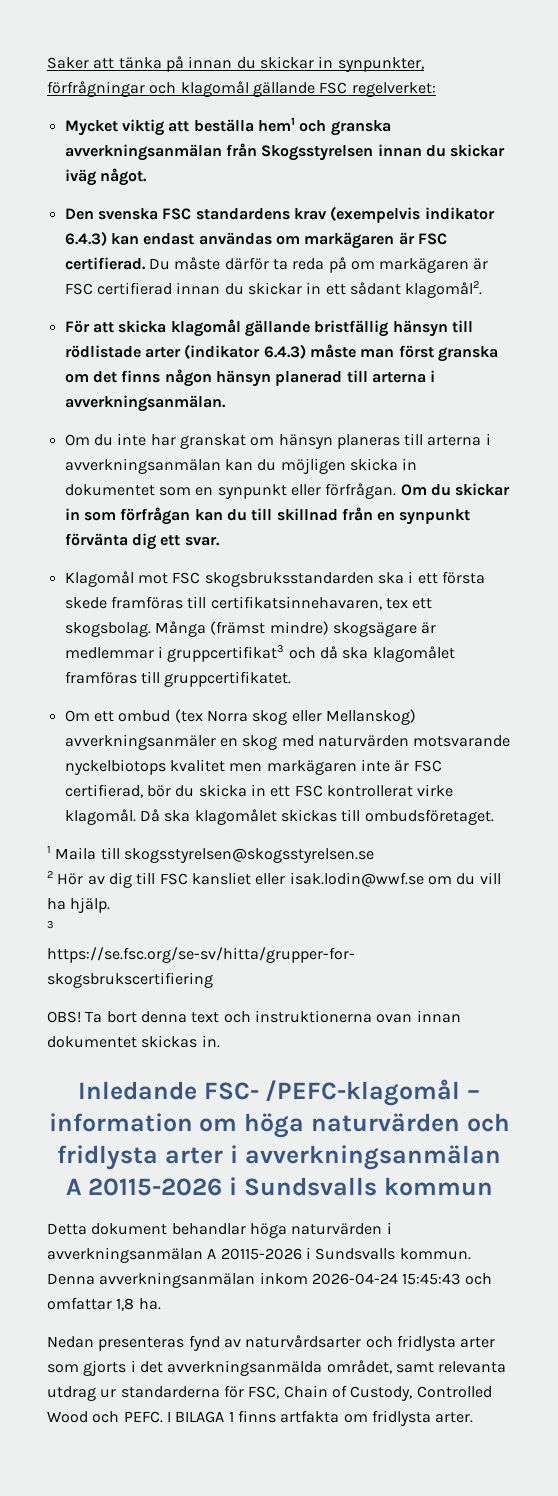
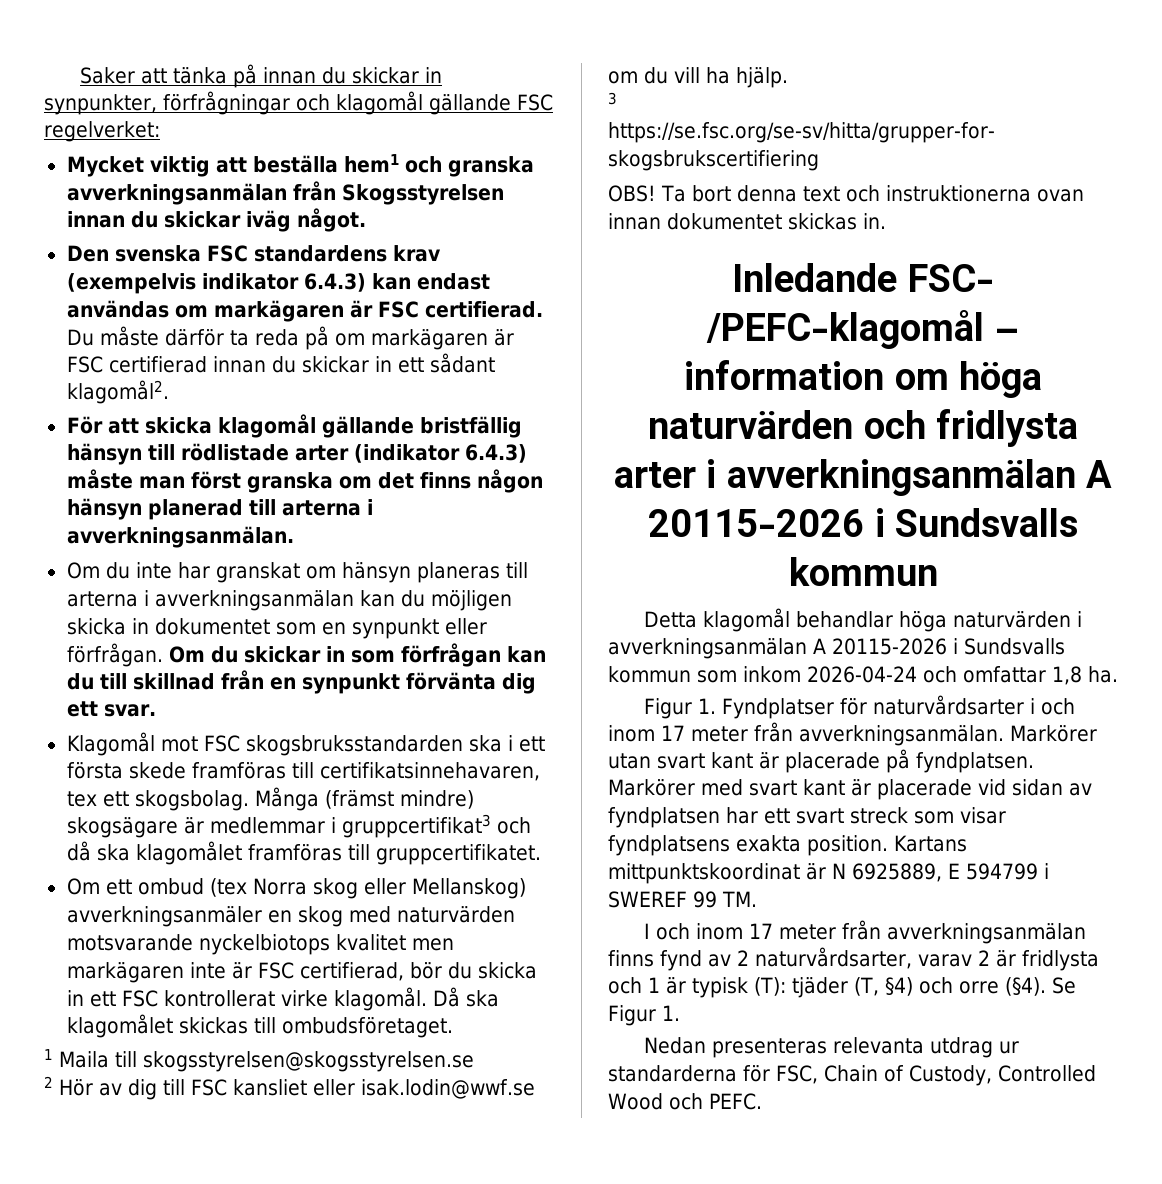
- Detta dokument behandlar höga naturvärden i avverkningsanmälan A 20115-2026 i Sundsvalls kommun. Denna avverkningsanmälan inkom 2026-04-24 15:45:43 och omfattar 1,8 ha.
+ Detta klagomål behandlar höga naturvärden i avverkningsanmälan A 20115-2026 i Sundsvalls kommun som inkom 2026-04-24 och omfattar 1,8 ha.
- Nedan presenteras fynd av naturvårdsarter och fridlysta arter som gjorts i det avverkningsanmälda området, samt relevanta utdrag ur standarderna för FSC, Chain of Custody, Controlled Wood och PEFC. I BILAGA 1 finns artfakta om fridlysta arter.
+ Figur 1. Fyndplatser för naturvårdsarter i och inom 17 meter från avverkningsanmälan. Markörer utan svart kant är placerade på fyndplatsen. Markörer med svart kant är placerade vid sidan av fyndplatsen har ett svart streck som visar fyndplatsens exakta position. Kartans mittpunktskoordinat är N 6925889, E 594799 i SWEREF 99 TM.
+ I och inom 17 meter från avverkningsanmälan finns fynd av 2 naturvårdsarter, varav 2 är fridlysta och 1 är typisk (T): tjäder (T, §4) och orre (§4). Se Figur 1.
+ Nedan presenteras relevanta utdrag ur standarderna för FSC, Chain of Custody, Controlled Wood och PEFC.

